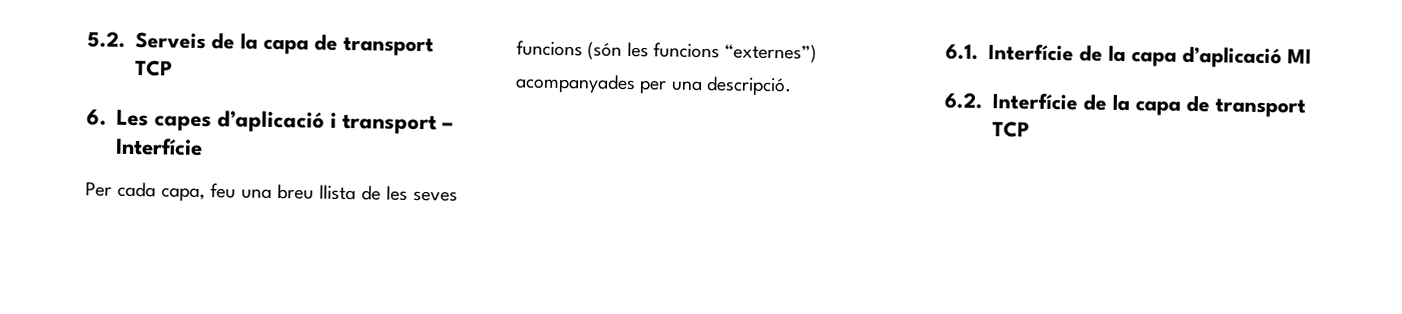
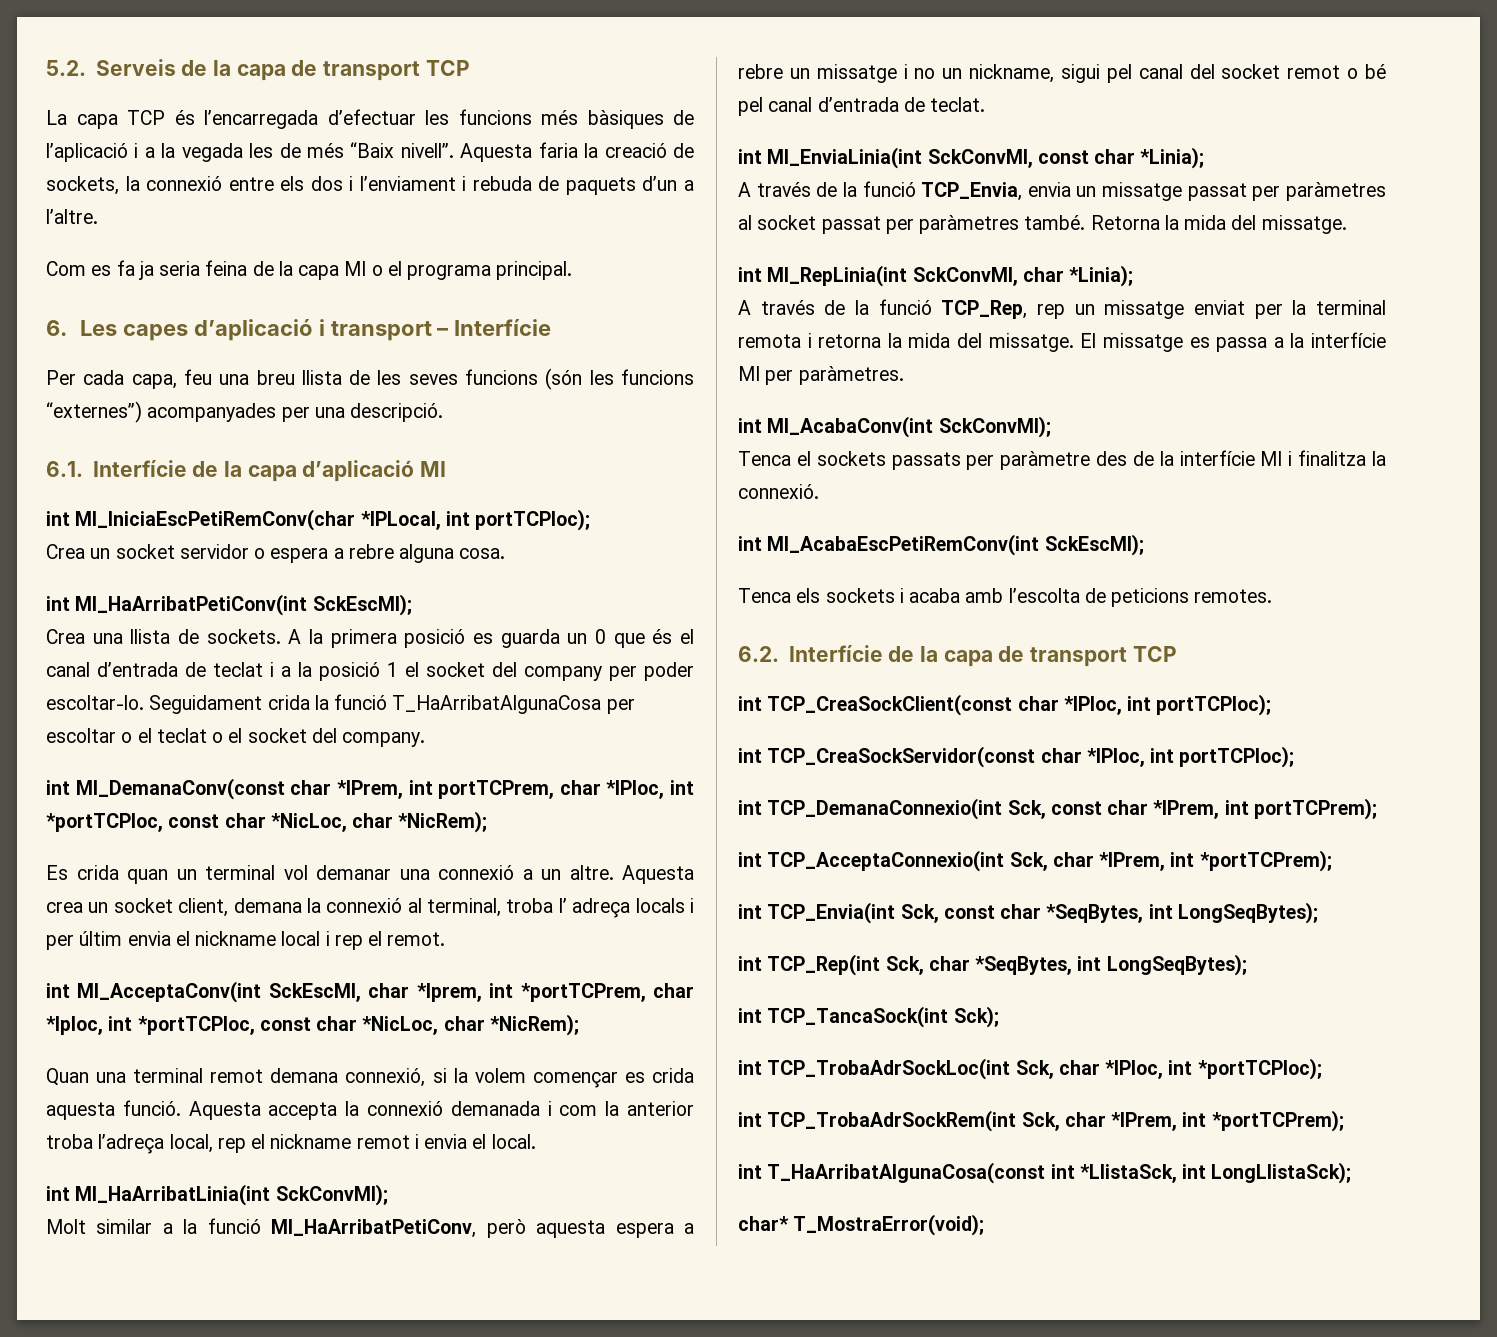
+ La capa TCP és l’encarregada d’efectuar les funcions més bàsiques de l’aplicació i a la vegada les de més “Baix nivell”. Aquesta faria la creació de sockets, la connexió entre els dos i l’enviament i rebuda de paquets d’un a l’altre.
+ Com es fa ja seria feina de la capa MI o el programa principal.
+ int MI_IniciaEscPetiRemConv(char *IPLocal, int portTCPloc);
+ Crea un socket servidor o espera a rebre alguna cosa.
+ int MI_HaArribatPetiConv(int SckEscMI);
+ Crea una llista de sockets. A la primera posició es guarda un 0 que és el canal d’entrada de teclat i a la posició 1 el socket del company per poder escoltar-lo. Seguidament crida la funció T_HaArribatAlgunaCosa per escoltar o el teclat o el socket del company.
+ int MI_DemanaConv(const char *IPrem, int portTCPrem, char *IPloc, int *portTCPloc, const char *NicLoc, char *NicRem);
+ Es crida quan un terminal vol demanar una connexió a un altre. Aquesta crea un socket client, demana la connexió al terminal, troba l’ adreça locals i per últim envia el nickname local i rep el remot.
+ int MI_AcceptaConv(int SckEscMI, char *Iprem, int *portTCPrem, char *Iploc, int *portTCPloc, const char *NicLoc, char *NicRem);
+ Quan una terminal remot demana connexió, si la volem començar es crida aquesta funció. Aquesta accepta la connexió demanada i com la anterior troba l’adreça local, rep el nickname remot i envia el local.
+ int MI_HaArribatLinia(int SckConvMI);
+ Molt similar a la funció MI_HaArribatPetiConv, però aquesta espera a rebre un missatge i no un nickname, sigui pel canal del socket remot o bé pel canal d’entrada de teclat.
+ int MI_EnviaLinia(int SckConvMI, const char *Linia);
+ A través de la funció TCP_Envia, envia un missatge passat per paràmetres al socket passat per paràmetres també. Retorna la mida del missatge.
+ int MI_RepLinia(int SckConvMI, char *Linia);
+ A través de la funció TCP_Rep, rep un missatge enviat per la terminal remota i retorna la mida del missatge. El missatge es passa a la interfície MI per paràmetres.
+ int MI_AcabaConv(int SckConvMI);
+ Tenca el sockets passats per paràmetre des de la interfície MI i finalitza la connexió.
+ int MI_AcabaEscPetiRemConv(int SckEscMI);
+ Tenca els sockets i acaba amb l’escolta de peticions remotes.
+ int TCP_CreaSockClient(const char *IPloc, int portTCPloc);
+ int TCP_CreaSockServidor(const char *IPloc, int portTCPloc);
+ int TCP_DemanaConnexio(int Sck, const char *IPrem, int portTCPrem);
+ int TCP_AcceptaConnexio(int Sck, char *IPrem, int *portTCPrem);
+ int TCP_Envia(int Sck, const char *SeqBytes, int LongSeqBytes);
+ int TCP_Rep(int Sck, char *SeqBytes, int LongSeqBytes);
+ int TCP_TancaSock(int Sck);
+ int TCP_TrobaAdrSockLoc(int Sck, char *IPloc, int *portTCPloc);
+ int TCP_TrobaAdrSockRem(int Sck, char *IPrem, int *portTCPrem);
+ int T_HaArribatAlgunaCosa(const int *LlistaSck, int LongLlistaSck);
+ char* T_MostraError(void);

